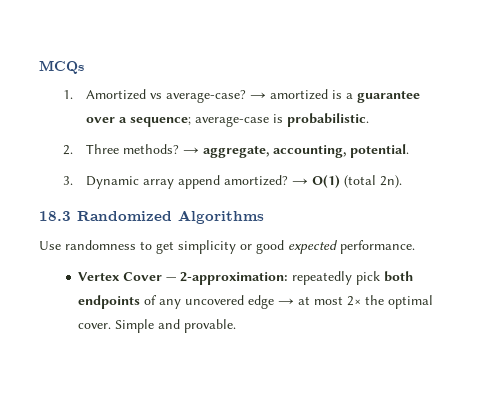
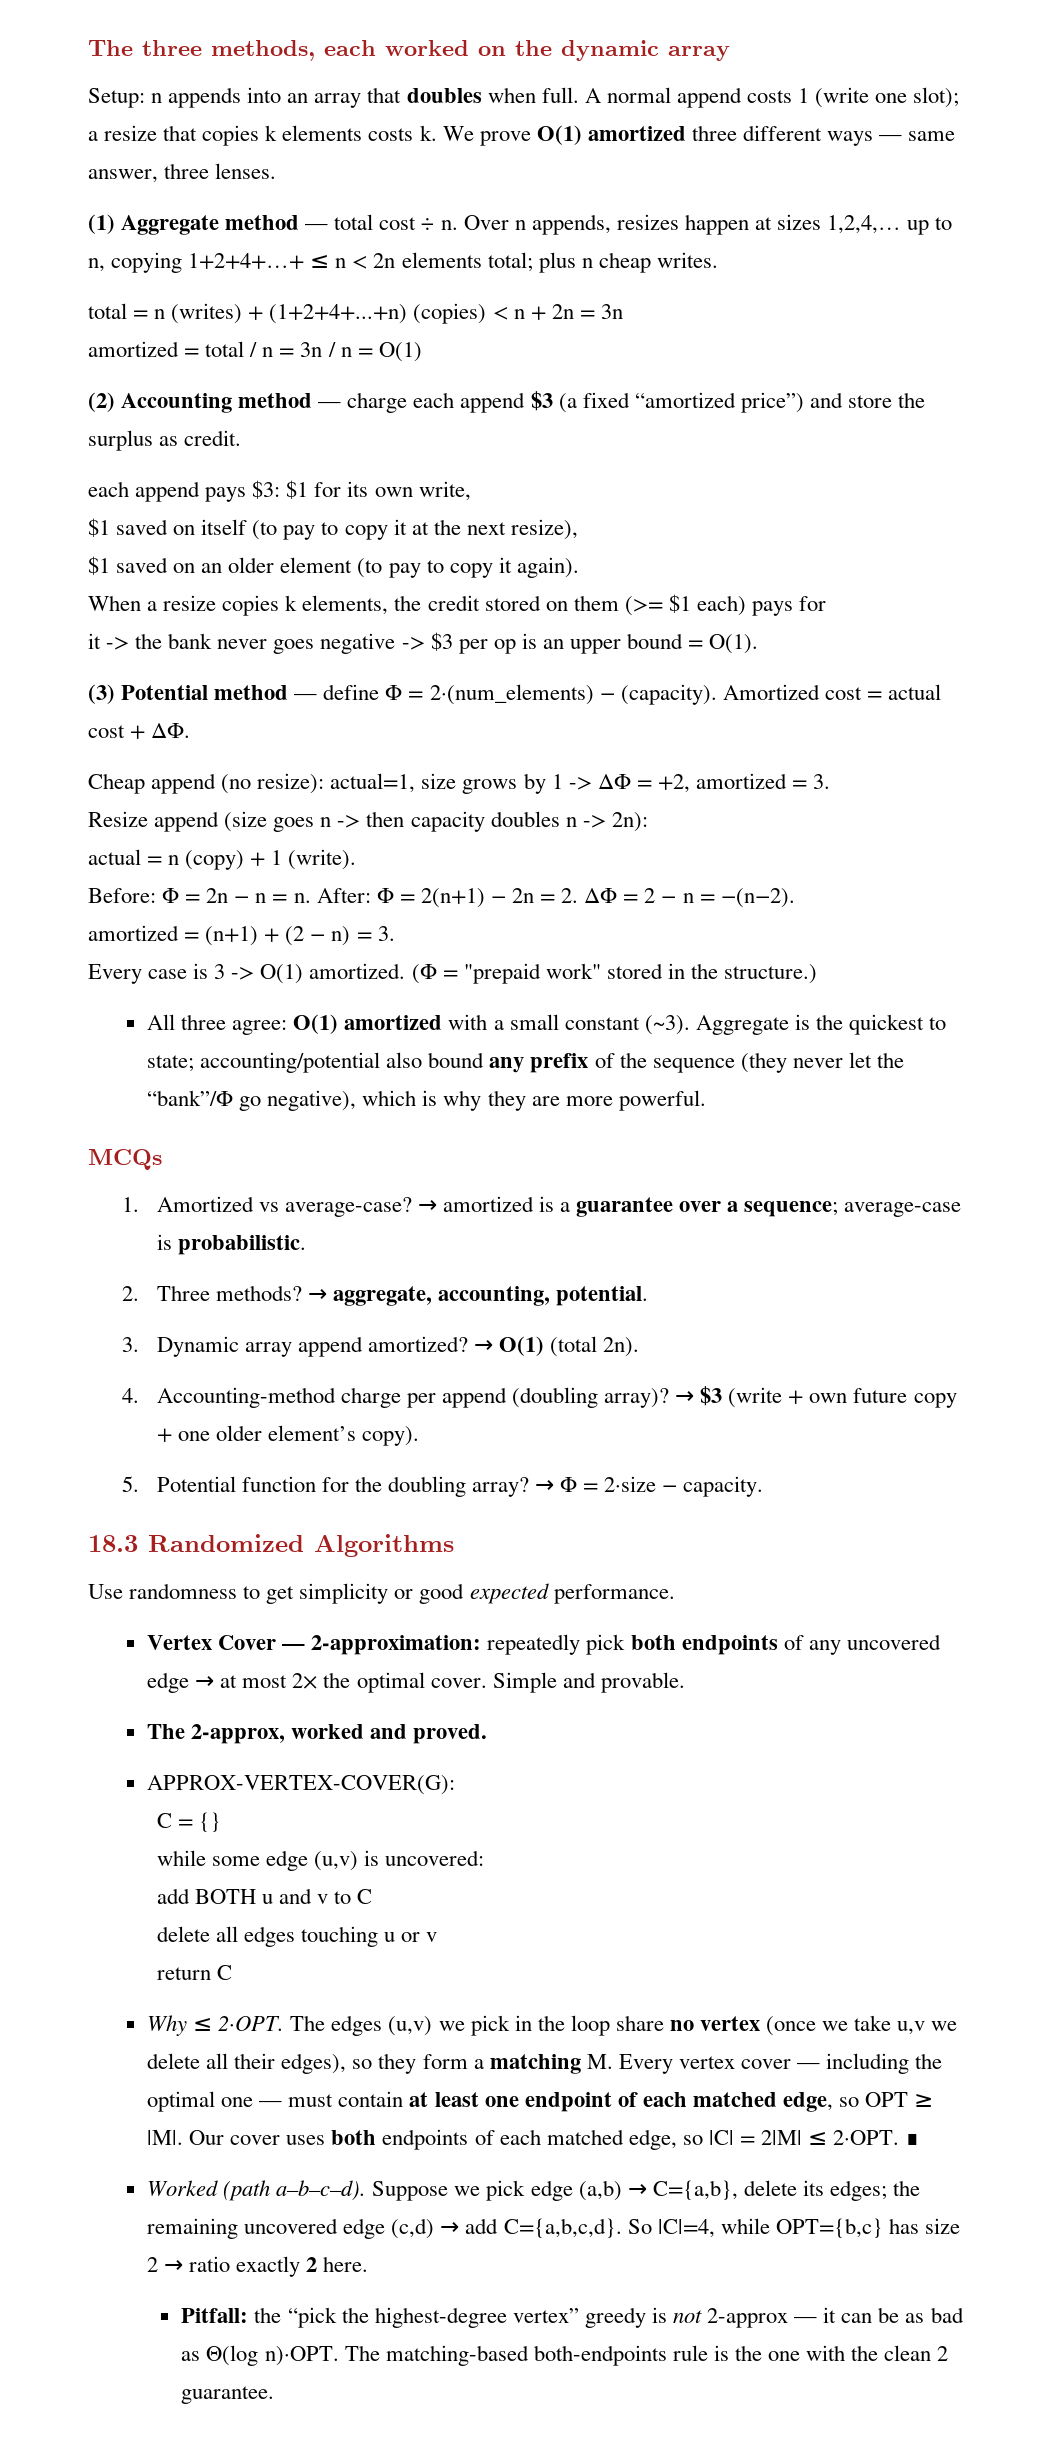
+ The three methods, each worked on the dynamic array
+ Setup: n appends into an array that doubles when full. A normal append costs 1 (write one slot); a resize that copies k elements costs k. We prove O(1) amortized three different ways — same answer, three lenses.
+ (1) Aggregate method — total cost ÷ n. Over n appends, resizes happen at sizes 1,2,4,… up to n, copying 1+2+4+…+ ≤ n < 2n elements total; plus n cheap writes.
+ total = n (writes) + (1+2+4+...+n) (copies) < n + 2n = 3n
+ amortized = total / n = 3n / n = O(1)
+ (2) Accounting method — charge each append $3 (a fixed “amortized price”) and store the surplus as credit.
+ each append pays $3: $1 for its own write,
+ $1 saved on itself (to pay to copy it at the next resize),
+ $1 saved on an older element (to pay to copy it again).
+ When a resize copies k elements, the credit stored on them (>= $1 each) pays for
+ it -> the bank never goes negative -> $3 per op is an upper bound = O(1).
+ (3) Potential method — define Φ = 2·(num_elements) − (capacity). Amortized cost = actual cost + ΔΦ.
+ Cheap append (no resize): actual=1, size grows by 1 -> ΔΦ = +2, amortized = 3.
+ Resize append (size goes n -> then capacity doubles n -> 2n):
+ actual = n (copy) + 1 (write).
+ Before: Φ = 2n − n = n. After: Φ = 2(n+1) − 2n = 2. ΔΦ = 2 − n = −(n−2).
+ amortized = (n+1) + (2 − n) = 3.
+ Every case is 3 -> O(1) amortized. (Φ = "prepaid work" stored in the structure.)
+ All three agree: O(1) amortized with a small constant (~3). Aggregate is the quickest to state; accounting/potential also bound any prefix of the sequence (they never let the “bank”/Φ go negative), which is why they are more powerful.
+ 4. Accounting-method charge per append (doubling array)? → $3 (write + own future copy + one older element’s copy).
+ 5. Potential function for the doubling array? → Φ = 2·size − capacity.
+ The 2-approx, worked and proved.
+ APPROX-VERTEX-COVER(G):
+ C = {}
+ while some edge (u,v) is uncovered:
+ add BOTH u and v to C
+ delete all edges touching u or v
+ return C
+ Why ≤ 2·OPT. The edges (u,v) we pick in the loop share no vertex (once we take u,v we delete all their edges), so they form a matching M. Every vertex cover — including the optimal one — must contain at least one endpoint of each matched edge, so OPT ≥ |M|. Our cover uses both endpoints of each matched edge, so |C| = 2|M| ≤ 2·OPT. ∎
+ Worked (path a–b–c–d). Suppose we pick edge (a,b) → C={a,b}, delete its edges; the remaining uncovered edge (c,d) → add C={a,b,c,d}. So |C|=4, while OPT={b,c} has size 2 → ratio exactly 2 here.
+ Pitfall: the “pick the highest-degree vertex” greedy is not 2-approx — it can be as bad as Θ(log n)·OPT. The matching-based both-endpoints rule is the one with the clean 2 guarantee.

